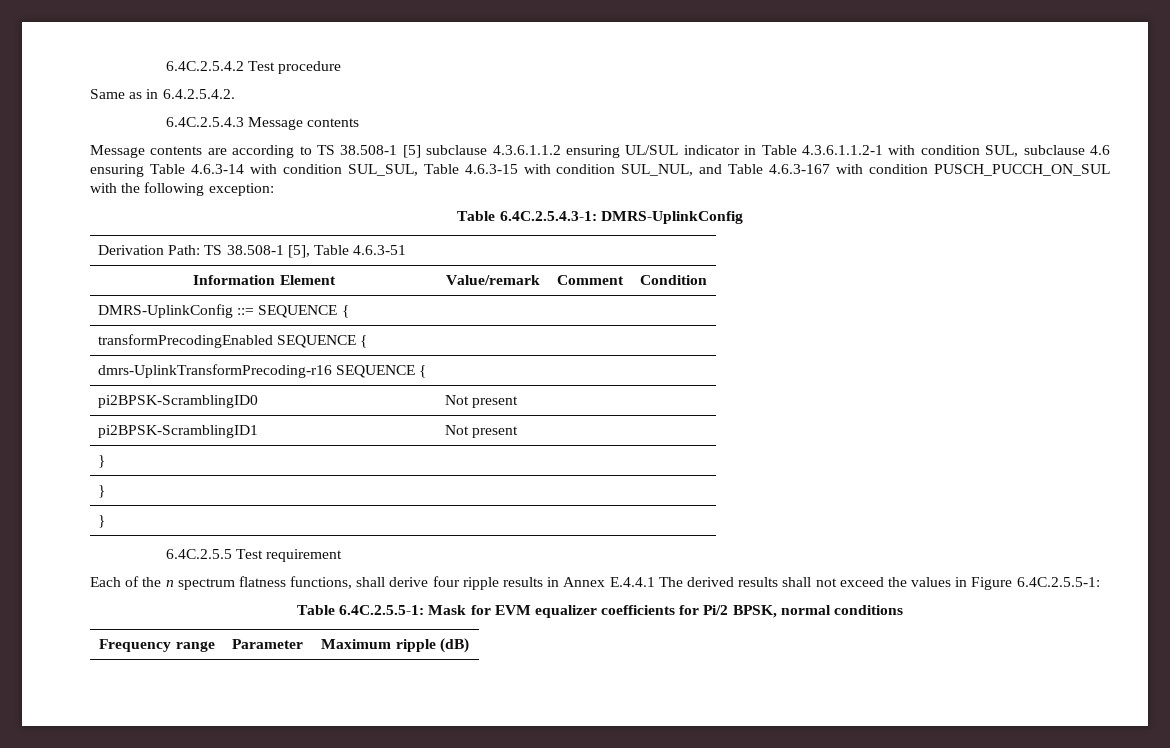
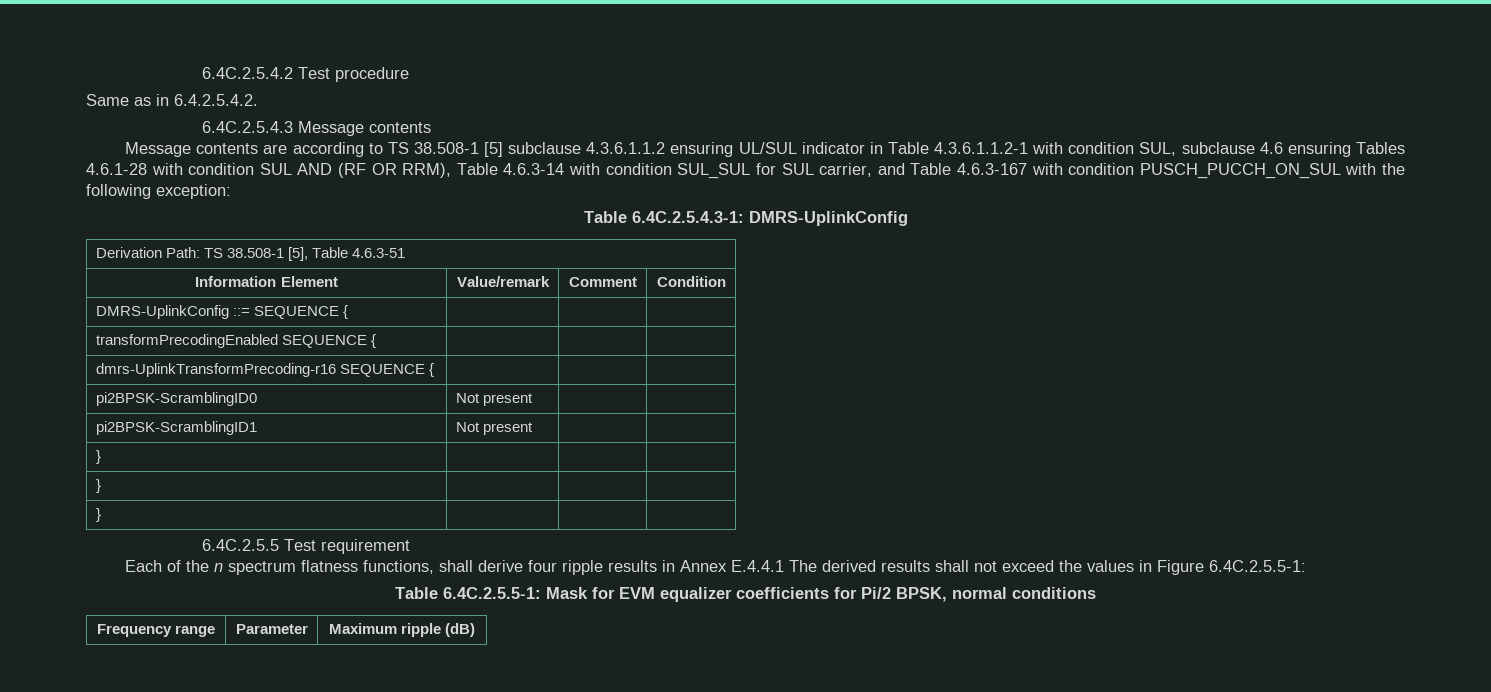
- Message contents are according to TS 38.508-1 [5] subclause 4.3.6.1.1.2 ensuring UL/SUL indicator in Table 4.3.6.1.1.2-1 with condition SUL, subclause 4.6 ensuring Table 4.6.3-14 with condition SUL_SUL, Table 4.6.3-15 with condition SUL_NUL, and Table 4.6.3-167 with condition PUSCH_PUCCH_ON_SUL with the following exception:
+ Message contents are according to TS 38.508-1 [5] subclause 4.3.6.1.1.2 ensuring UL/SUL indicator in Table 4.3.6.1.1.2-1 with condition SUL, subclause 4.6 ensuring Tables 4.6.1-28 with condition SUL AND (RF OR RRM), Table 4.6.3-14 with condition SUL_SUL for SUL carrier, and Table 4.6.3-167 with condition PUSCH_PUCCH_ON_SUL with the following exception:

